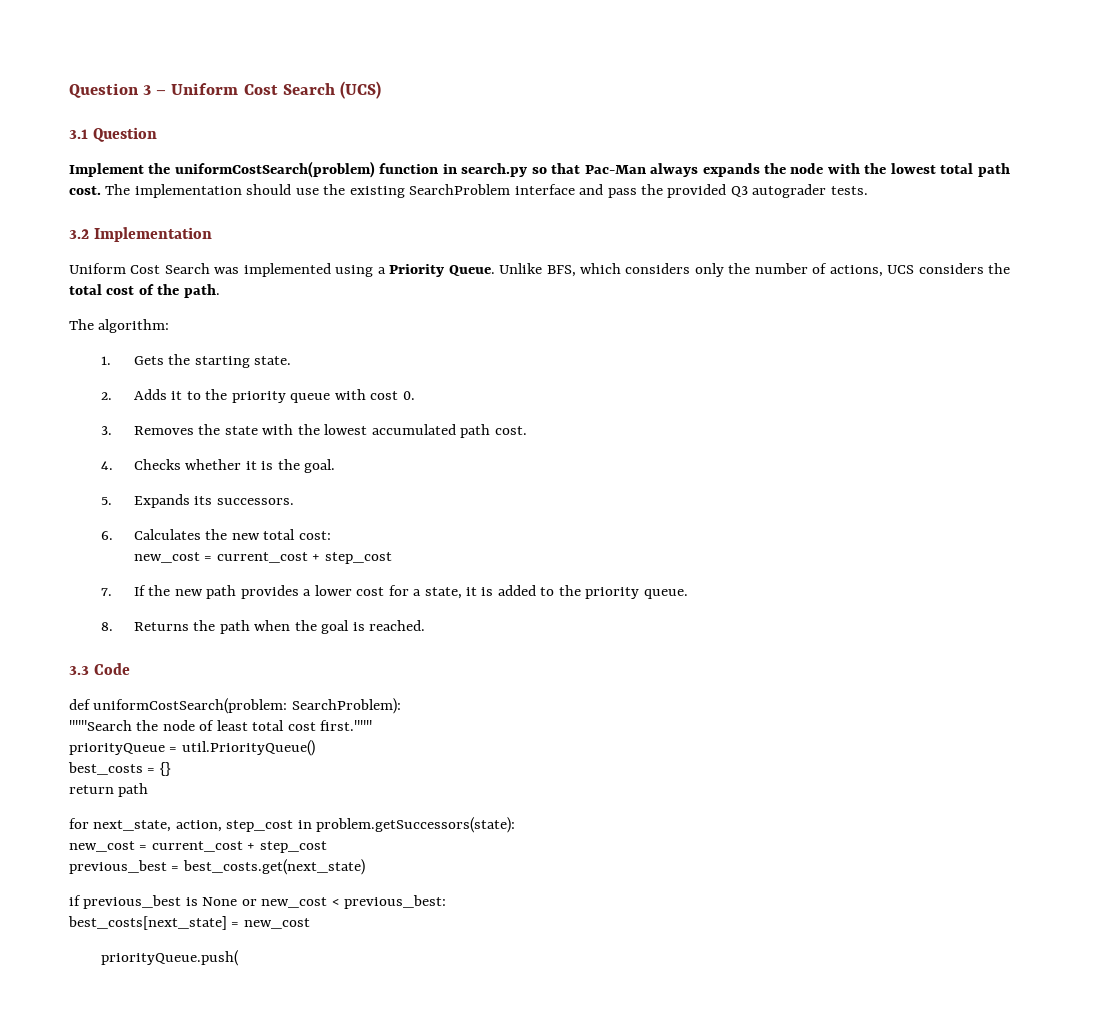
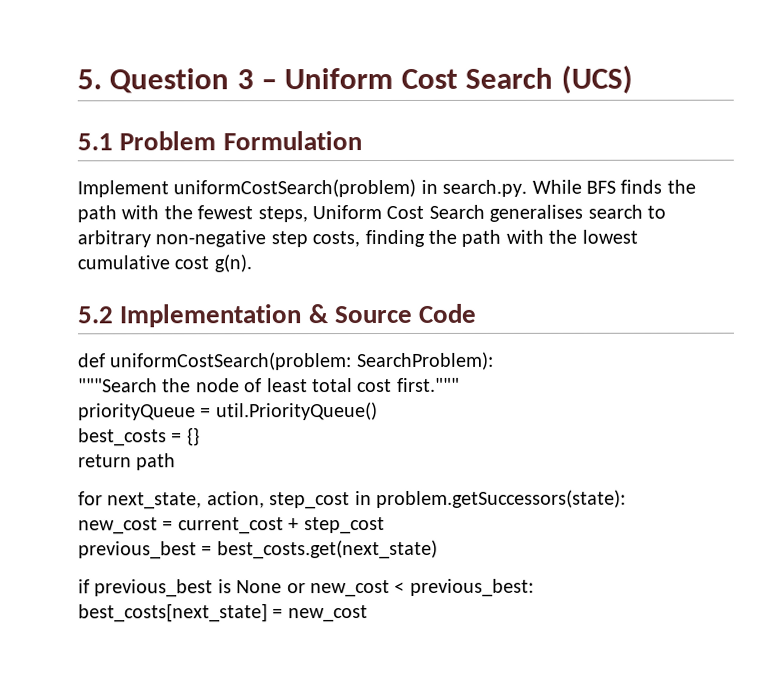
- Question 3 – Uniform Cost Search (UCS)
+ 5. Question 3 – Uniform Cost Search (UCS)
- 3.1 Question
- Implement the uniformCostSearch(problem) function in search.py so that Pac-Man always expands the node with the lowest total path cost. The implementation should use the existing SearchProblem interface and pass the provided Q3 autograder tests.
- 3.2 Implementation
- Uniform Cost Search was implemented using a Priority Queue. Unlike BFS, which considers only the number of actions, UCS considers the total cost of the path.
- The algorithm:
- 1. Gets the starting state.
- 2. Adds it to the priority queue with cost 0.
- 3. Removes the state with the lowest accumulated path cost.
- 4. Checks whether it is the goal.
- 5. Expands its successors.
- 6. Calculates the new total cost:
- new_cost = current_cost + step_cost
- 7. If the new path provides a lower cost for a state, it is added to the priority queue.
- 8. Returns the path when the goal is reached.
- 3.3 Code
+ 5.1 Problem Formulation
+ Implement uniformCostSearch(problem) in search.py. While BFS finds the path with the fewest steps, Uniform Cost Search generalises search to arbitrary non-negative step costs, finding the path with the lowest cumulative cost g(n).
+ 5.2 Implementation & Source Code
- priorityQueue.push(

